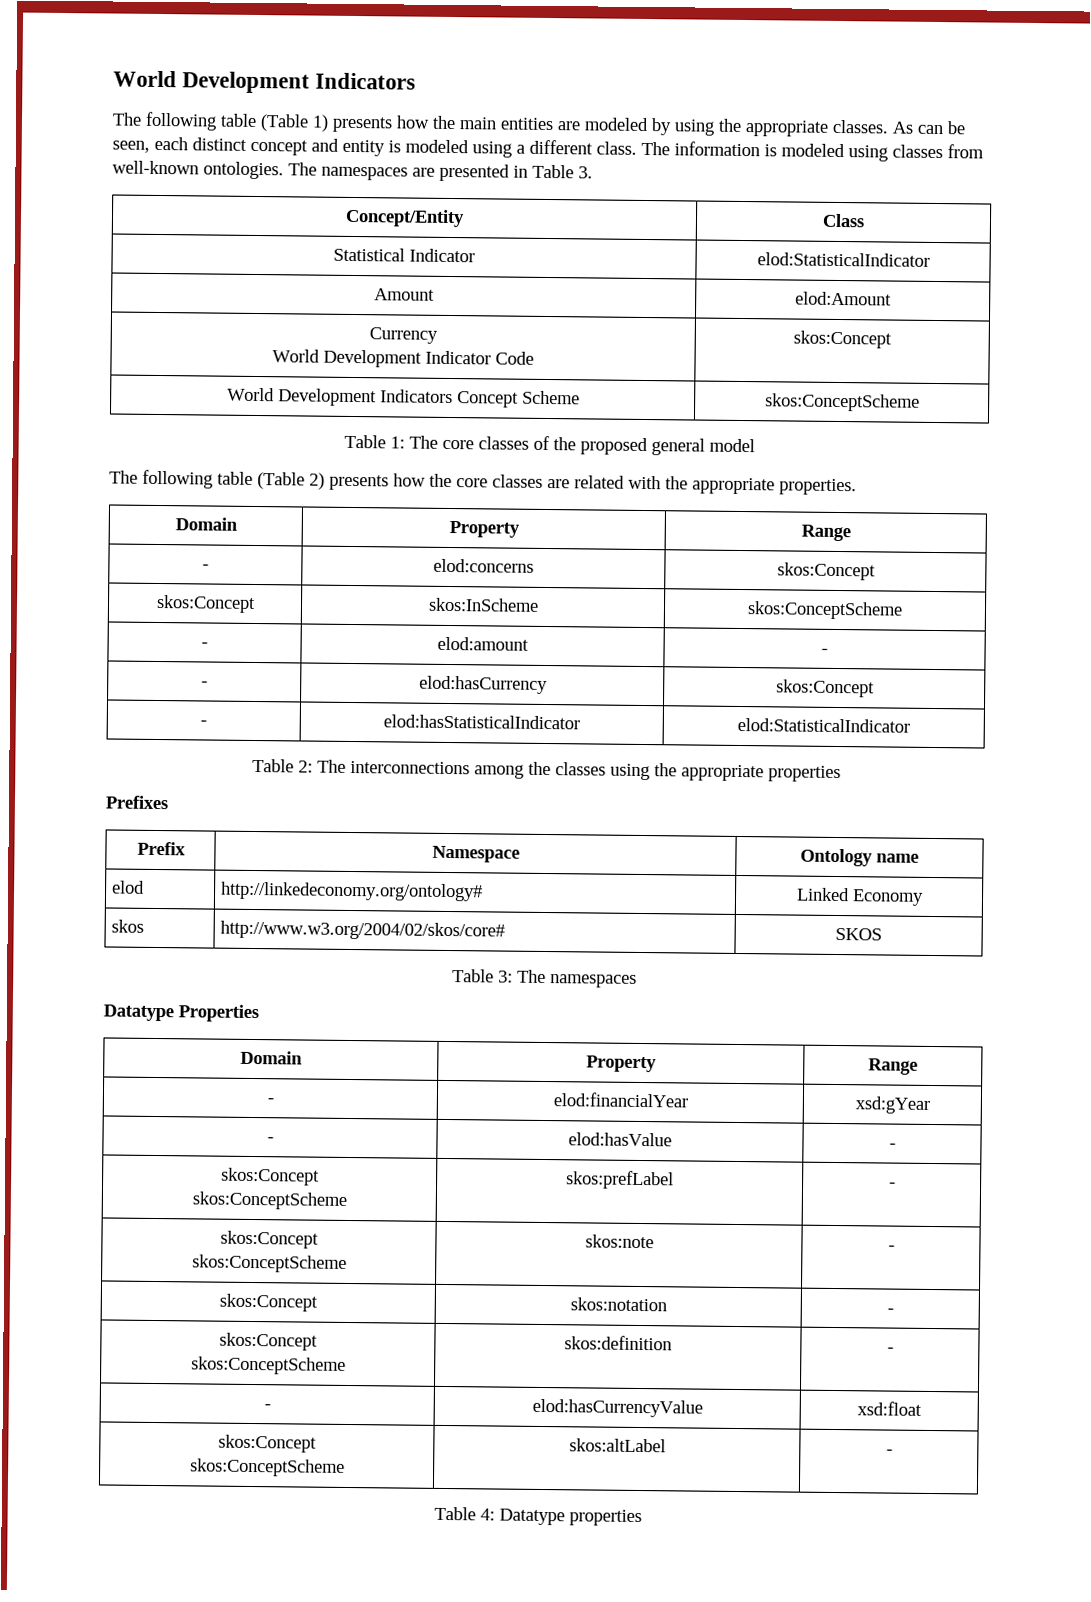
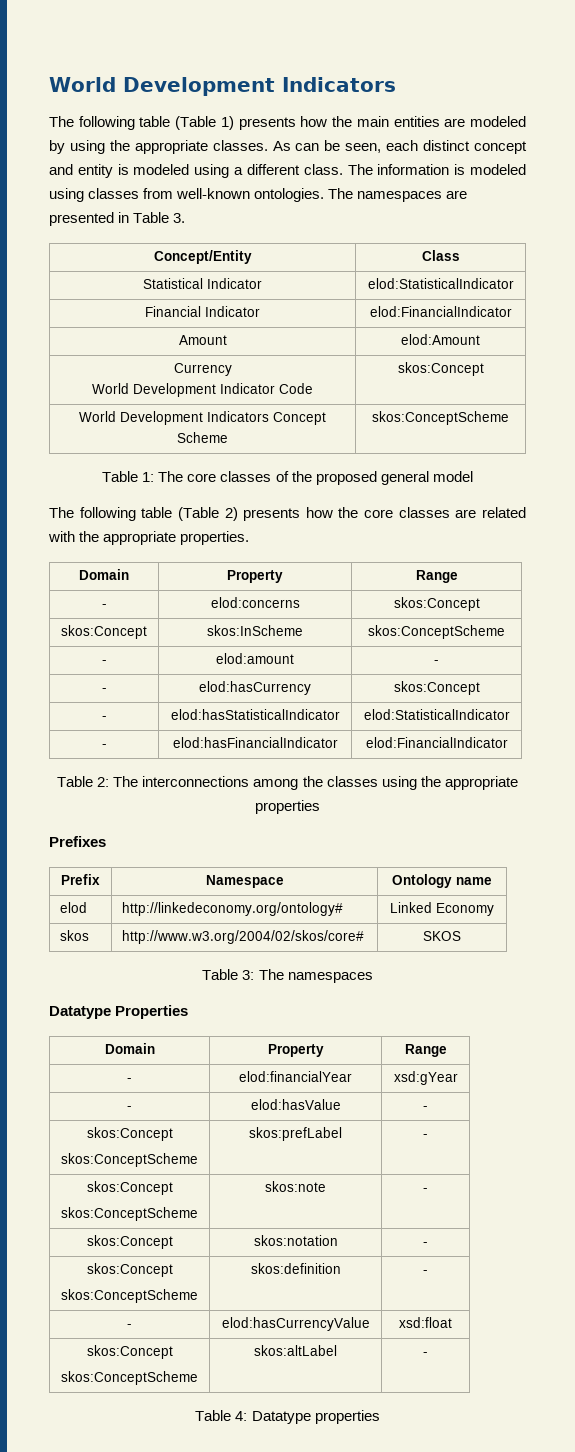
+ Financial Indicator | elod:FinancialIndicator
+ - | elod:hasFinancialIndicator | elod:FinancialIndicator

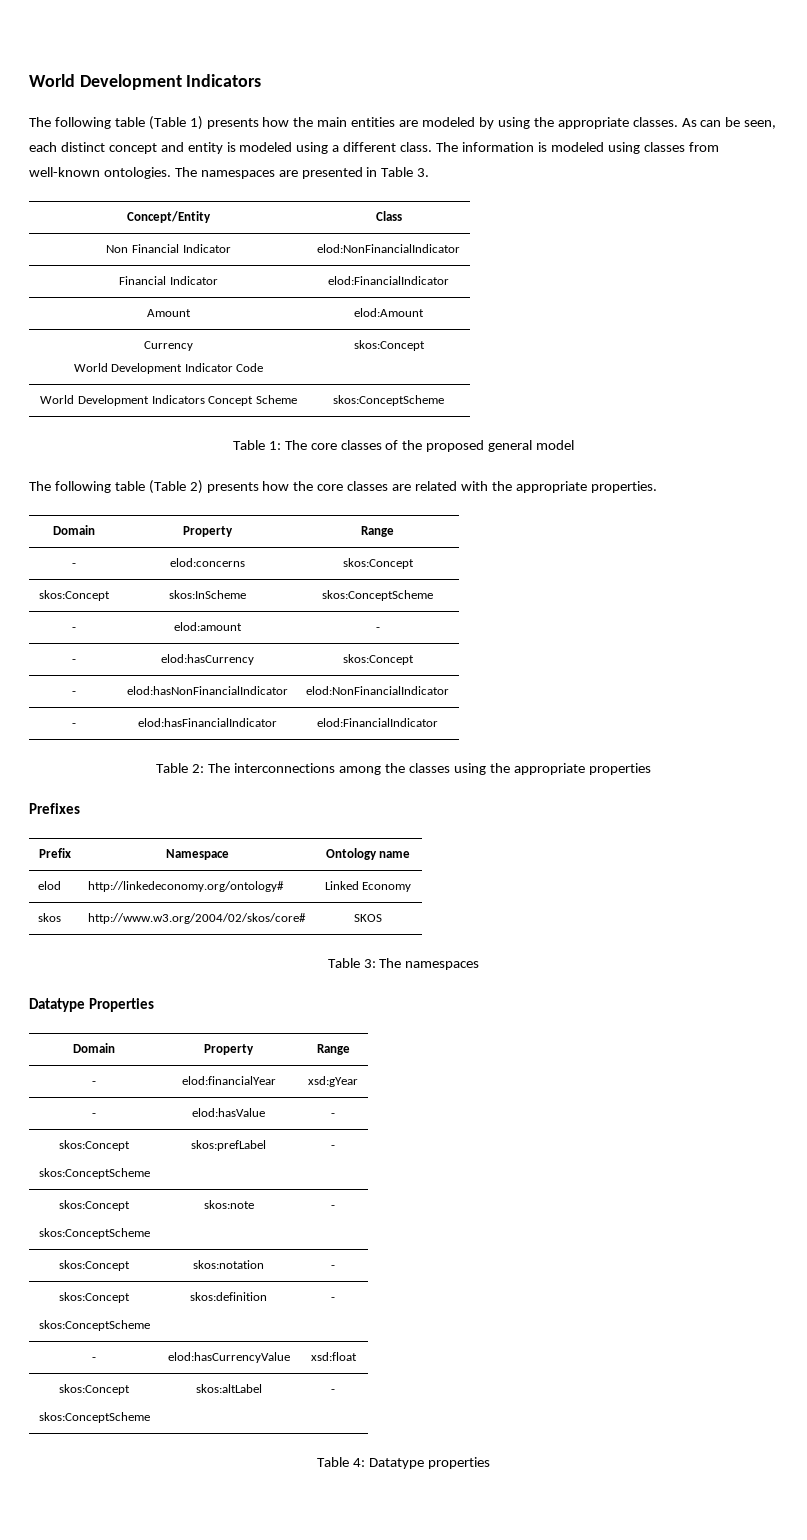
- Statistical Indicator | elod:StatisticalIndicator
+ Non Financial Indicator | elod:NonFinancialIndicator
- - | elod:hasStatisticalIndicator | elod:StatisticalIndicator
+ - | elod:hasNonFinancialIndicator | elod:NonFinancialIndicator

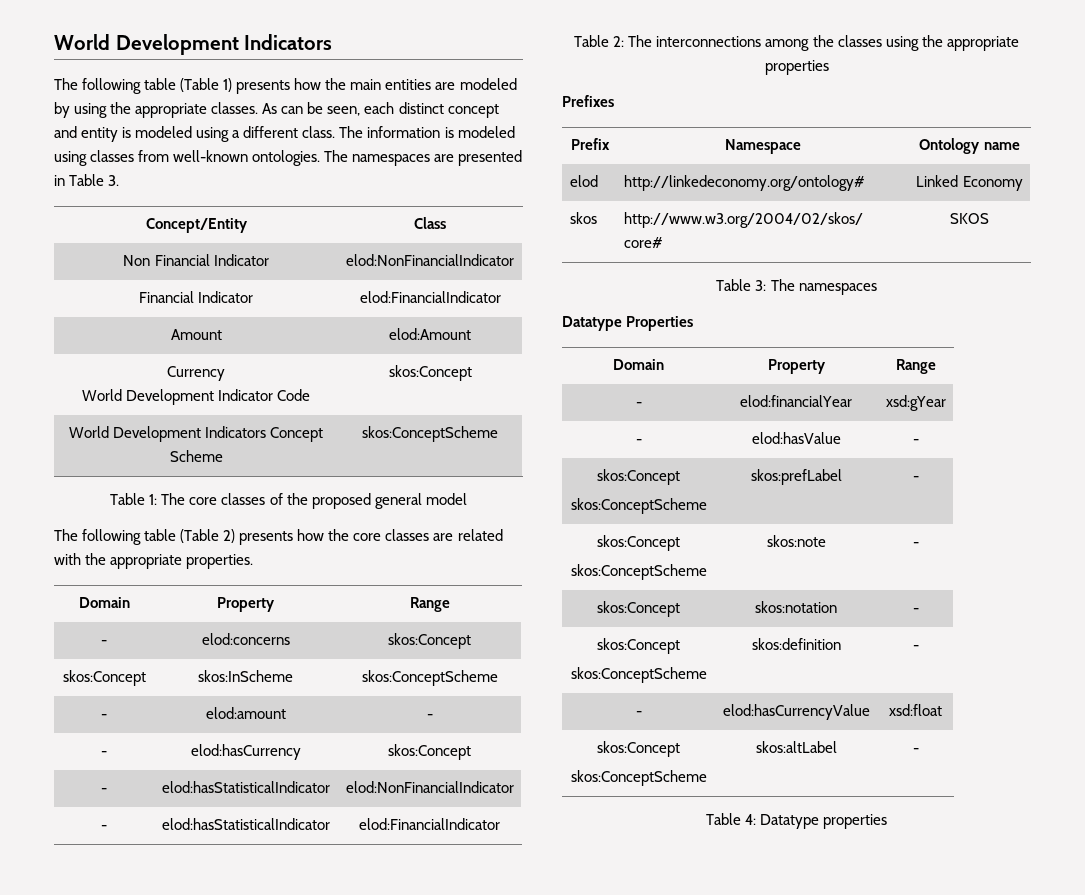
- - | elod:hasNonFinancialIndicator | elod:NonFinancialIndicator
+ - | elod:hasStatisticalIndicator | elod:NonFinancialIndicator
- - | elod:hasFinancialIndicator | elod:FinancialIndicator
+ - | elod:hasStatisticalIndicator | elod:FinancialIndicator

